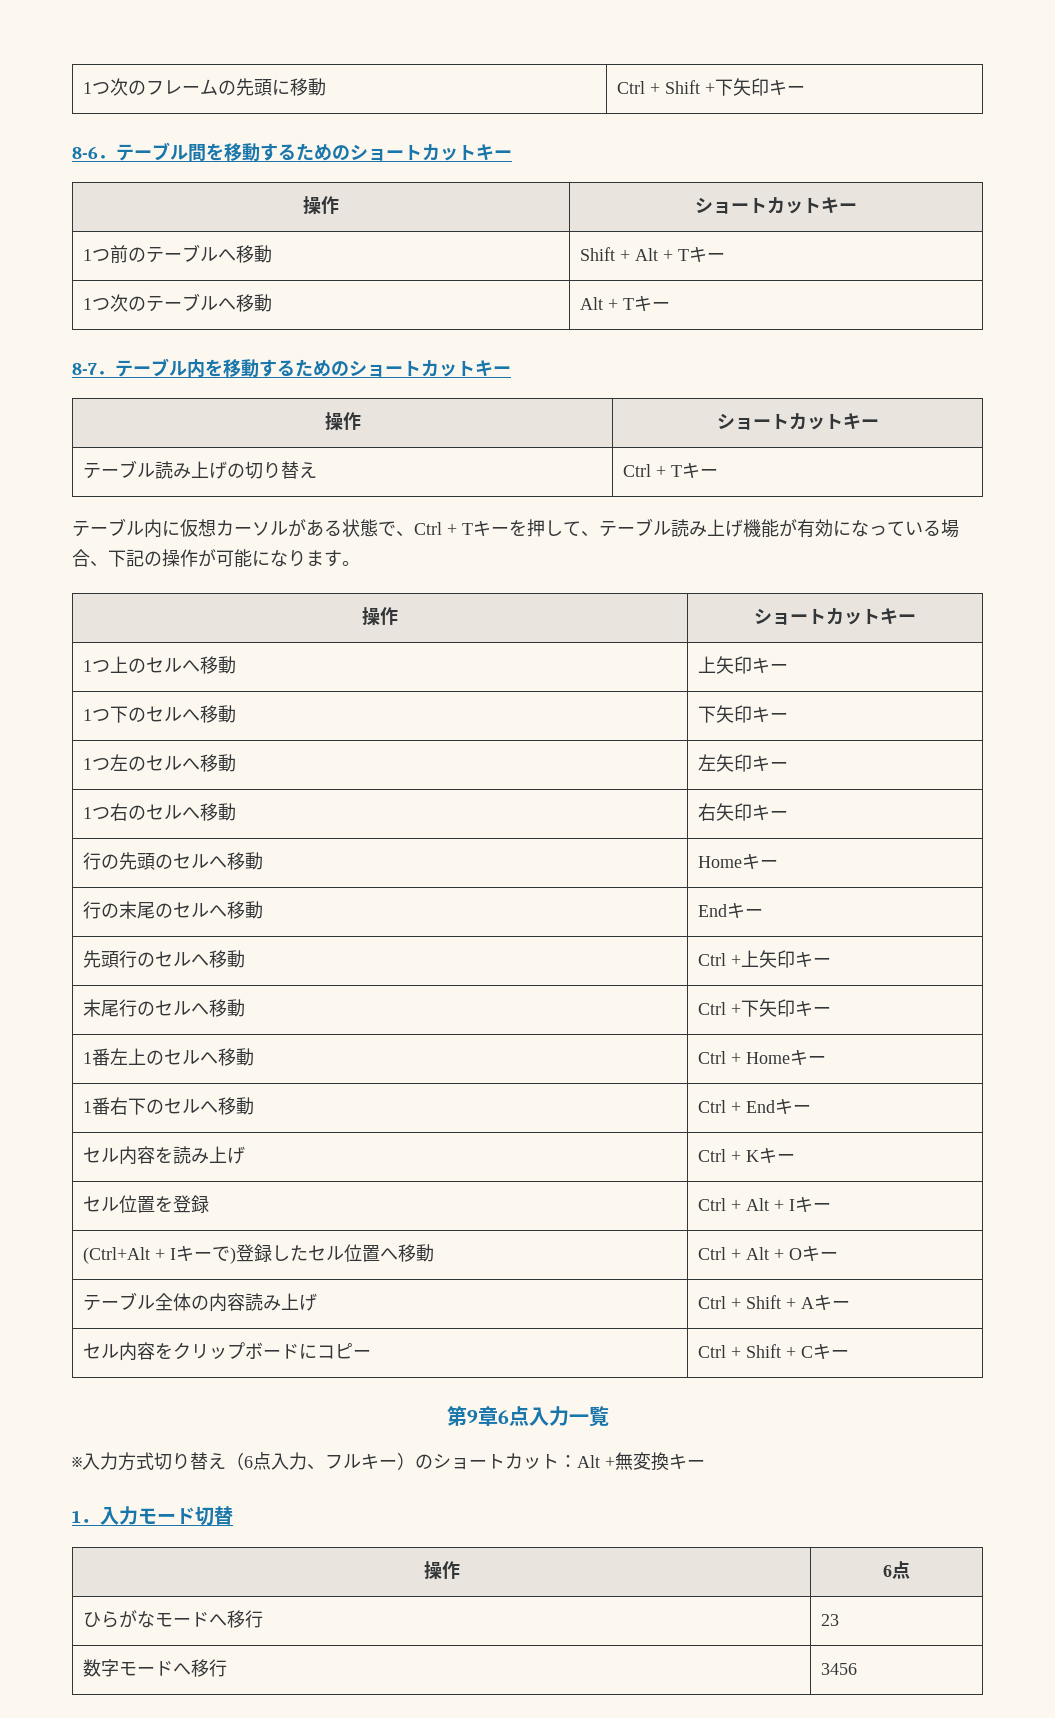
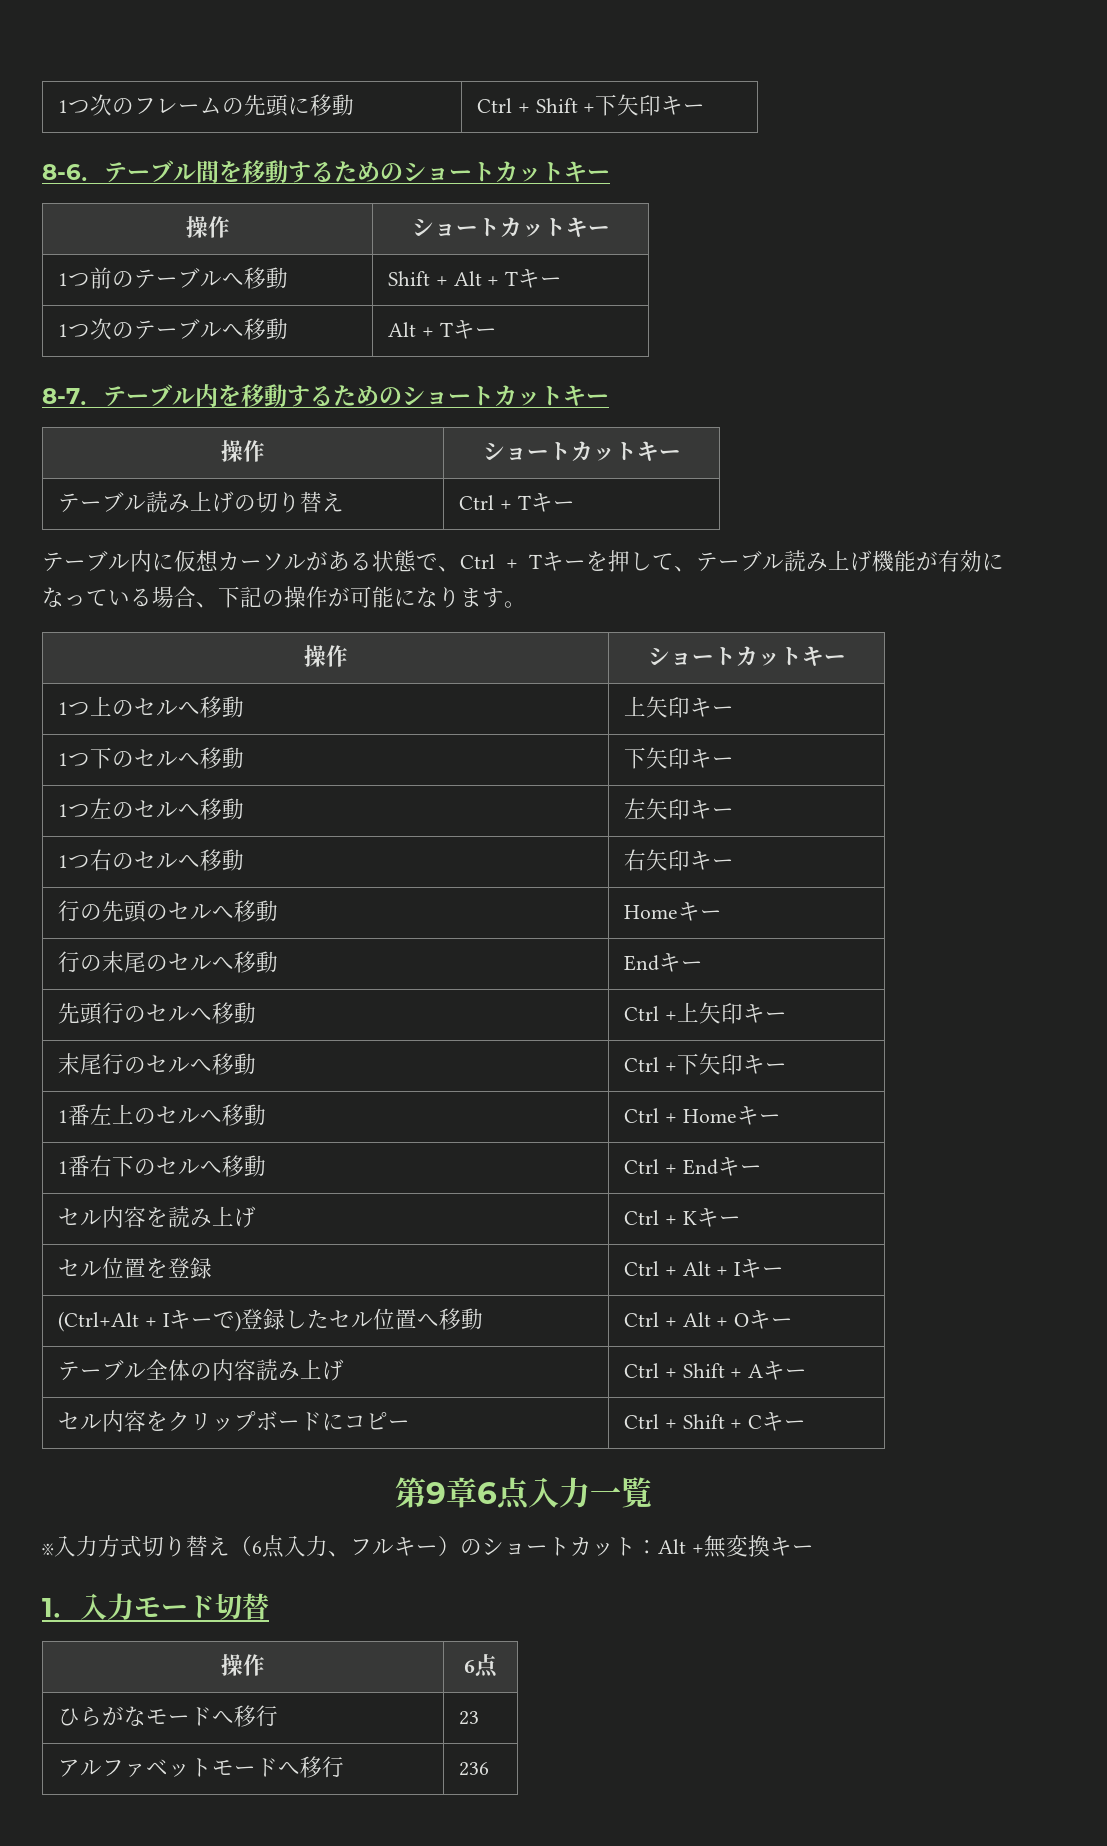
- 数字モードへ移行 | 3456
+ アルファベットモードへ移行 | 236

